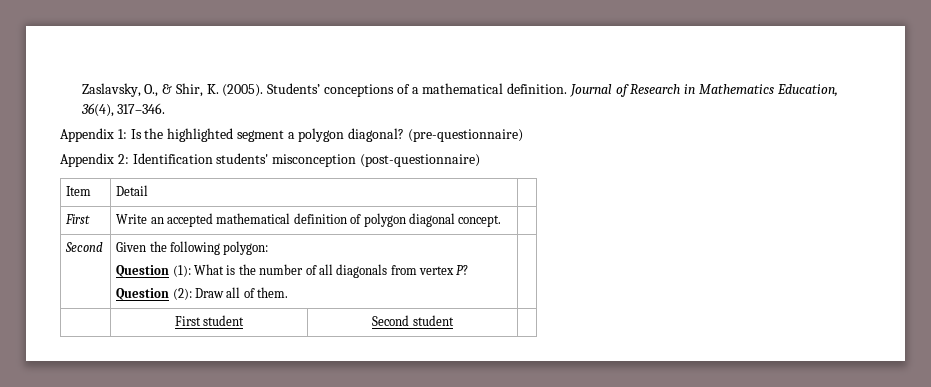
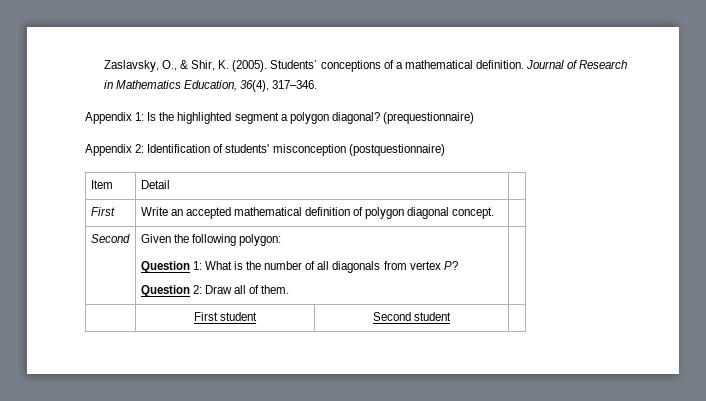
- (pre-questionnaire)
+ (prequestionnaire)
- Appendix 2: Identification students' misconception (post-questionnaire)
+ Appendix 2: Identification of students' misconception (postquestionnaire)
  Second | Given the following polygon:
- Question (1): What is the number of all diagonals from vertex P?
- Question (2): Draw all of them. |
+ Question 1: What is the number of all diagonals from vertex P?
+ Question 2: Draw all of them. |

